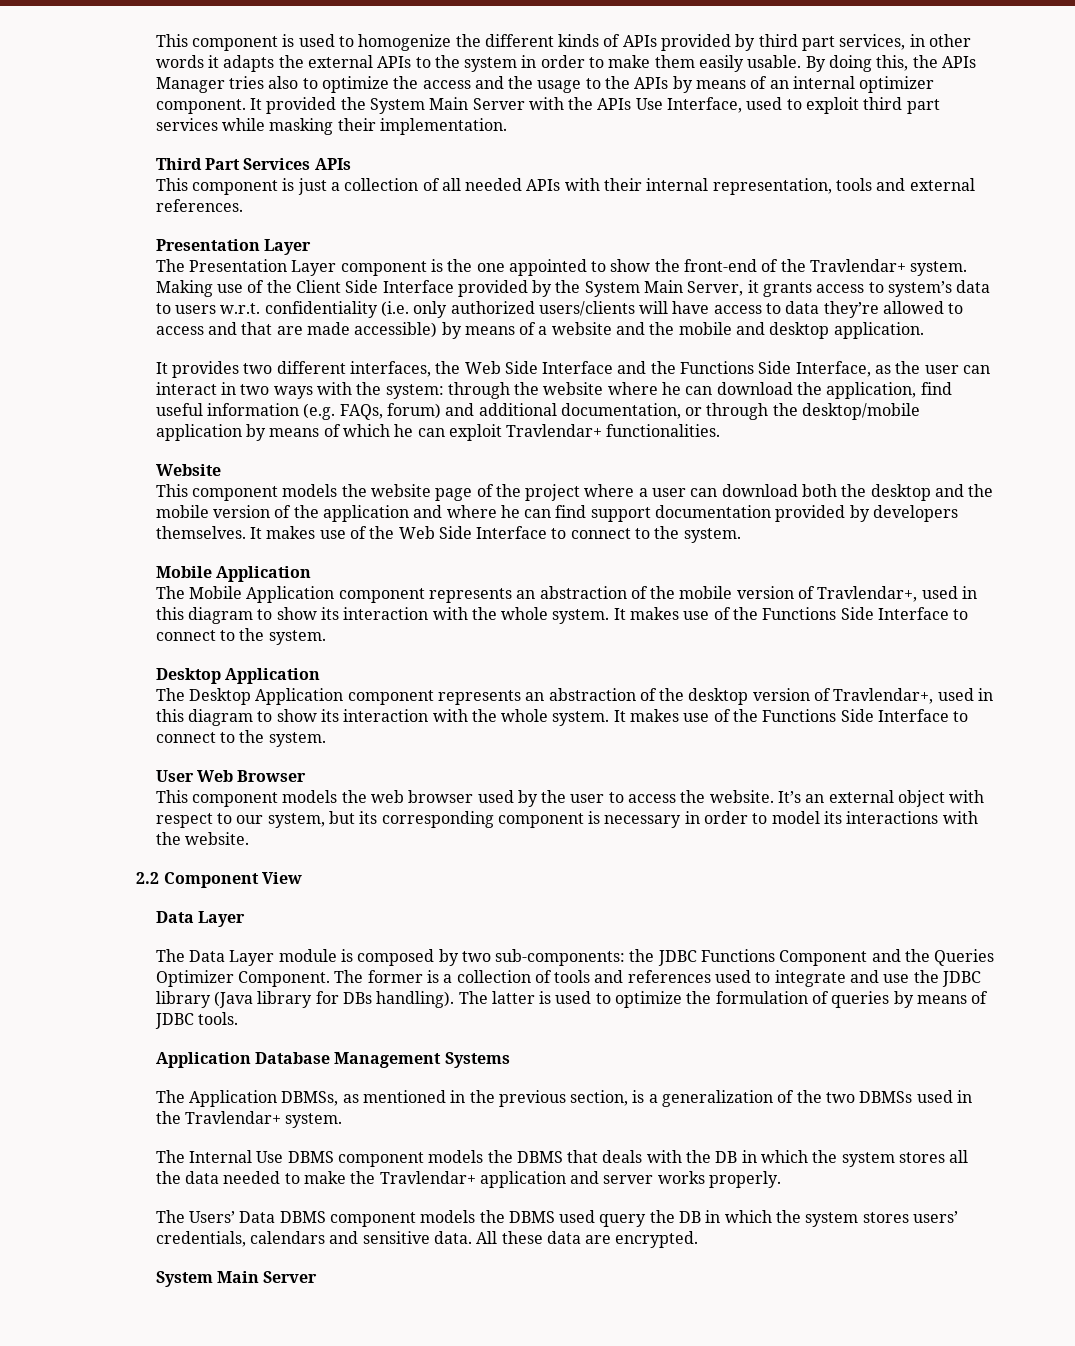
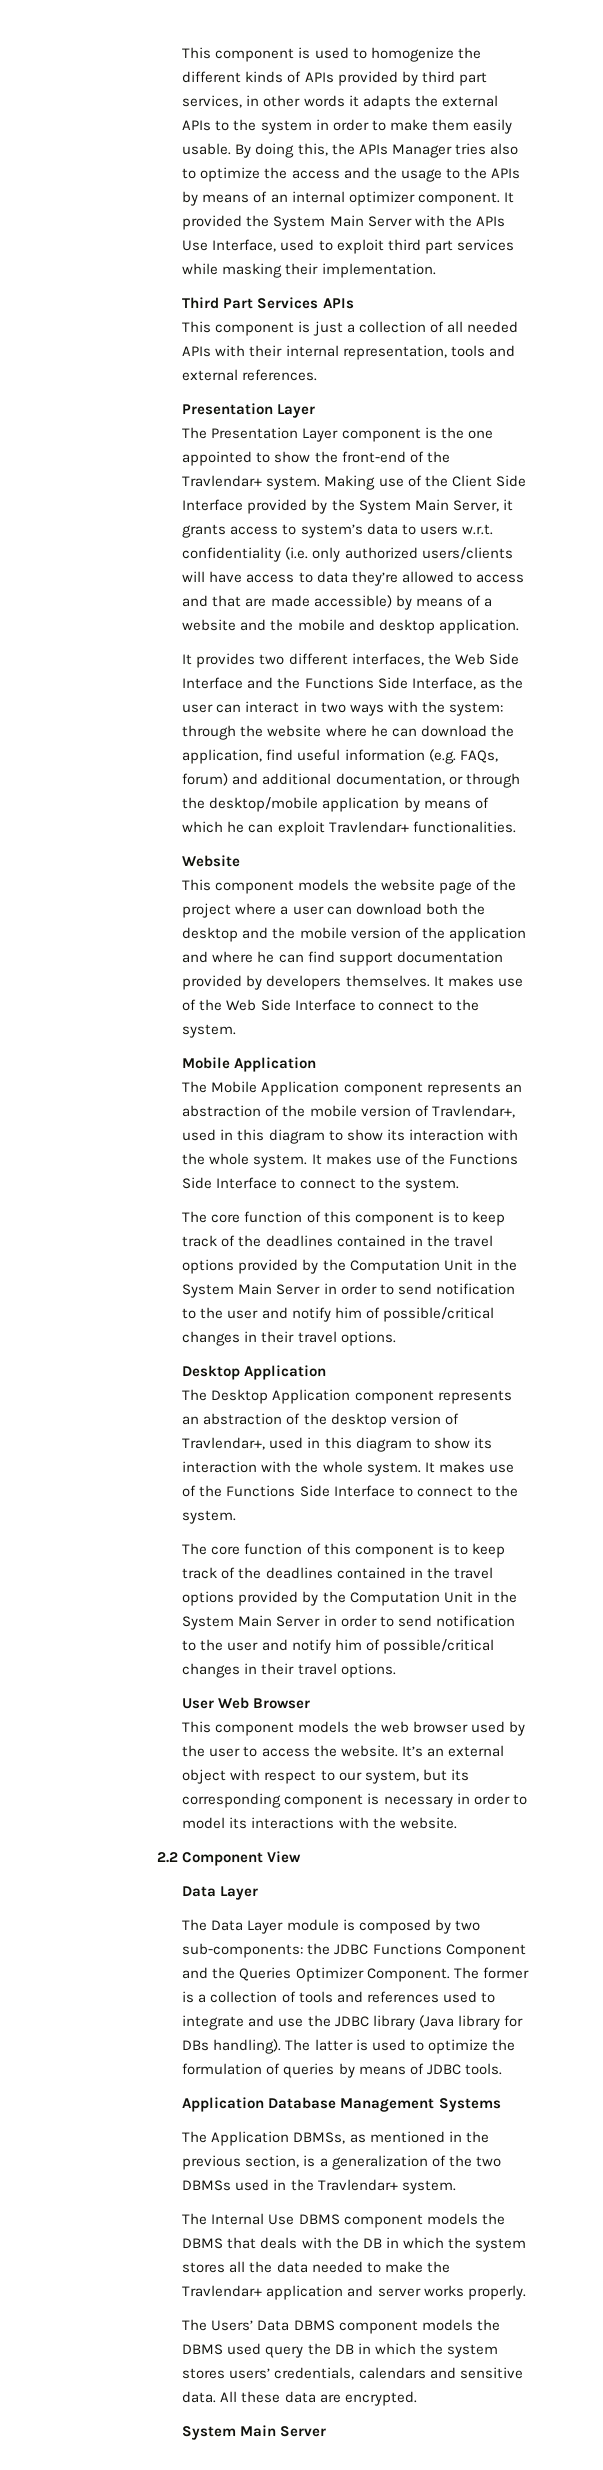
  The Mobile Application component represents an abstraction of the mobile version of Travlendar+, used in this diagram to show its interaction with the whole system. It makes use of the Functions Side Interface to connect to the system.
+ The core function of this component is to keep track of the deadlines contained in the travel options provided by the Computation Unit in the System Main Server in order to send notification to the user and notify him of possible/critical changes in their travel options.
  The Desktop Application component represents an abstraction of the desktop version of Travlendar+, used in this diagram to show its interaction with the whole system. It makes use of the Functions Side Interface to connect to the system.
+ The core function of this component is to keep track of the deadlines contained in the travel options provided by the Computation Unit in the System Main Server in order to send notification to the user and notify him of possible/critical changes in their travel options.

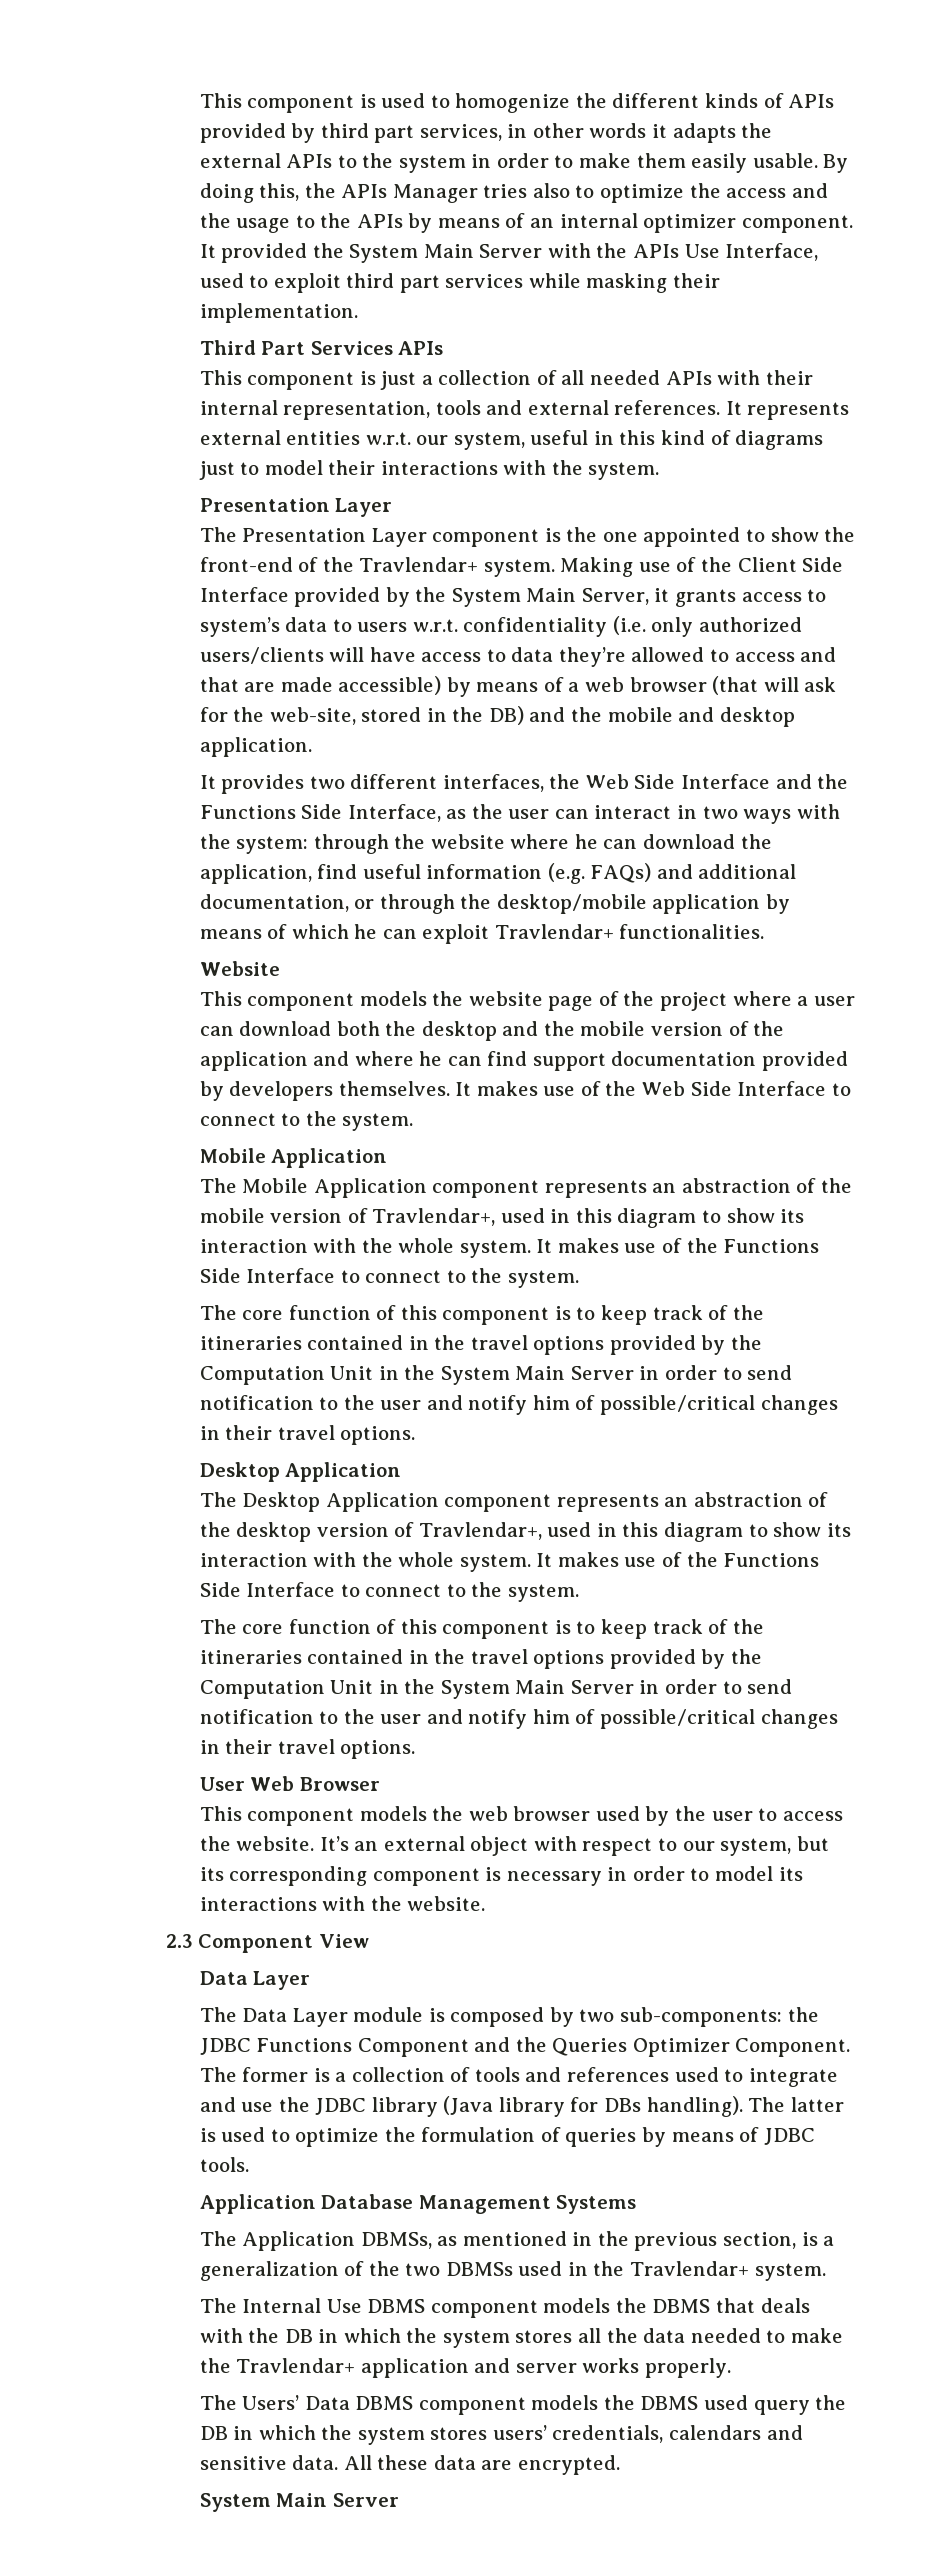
+ It represents external entities w.r.t. our system, useful in this kind of diagrams just to model their interactions with the system.
- Making use of the Client Side Interface provided by the System Main Server, it grants access to system’s data to users w.r.t. confidentiality (i.e. only authorized users/clients will have access to data they’re allowed to access and that are made accessible) by means of a website and the mobile and desktop application.
+ Making use of the Client Side Interface provided by the System Main Server, it grants access to system’s data to users w.r.t. confidentiality (i.e. only authorized users/clients will have access to data they’re allowed to access and that are made accessible) by means of a web browser (that will ask for the web-site, stored in the DB) and the mobile and desktop application.
- It provides two different interfaces, the Web Side Interface and the Functions Side Interface, as the user can interact in two ways with the system: through the website where he can download the application, find useful information (e.g. FAQs, forum) and additional documentation, or through the desktop/mobile application by means of which he can exploit Travlendar+ functionalities.
+ It provides two different interfaces, the Web Side Interface and the Functions Side Interface, as the user can interact in two ways with the system: through the website where he can download the application, find useful information (e.g. FAQs) and additional documentation, or through the desktop/mobile application by means of which he can exploit Travlendar+ functionalities.
  The Mobile Application component represents an abstraction of the mobile version of Travlendar+, used in this diagram to show its interaction with the whole system. It makes use of the Functions Side Interface to connect to the system.
- The core function of this component is to keep track of the deadlines contained in the travel options provided by the Computation Unit in the System Main Server in order to send notification to the user and notify him of possible/critical changes in their travel options.
+ The core function of this component is to keep track of the itineraries contained in the travel options provided by the Computation Unit in the System Main Server in order to send notification to the user and notify him of possible/critical changes in their travel options.
  The Desktop Application component represents an abstraction of the desktop version of Travlendar+, used in this diagram to show its interaction with the whole system. It makes use of the Functions Side Interface to connect to the system.
- The core function of this component is to keep track of the deadlines contained in the travel options provided by the Computation Unit in the System Main Server in order to send notification to the user and notify him of possible/critical changes in their travel options.
+ The core function of this component is to keep track of the itineraries contained in the travel options provided by the Computation Unit in the System Main Server in order to send notification to the user and notify him of possible/critical changes in their travel options.
- 2.2 Component View
+ 2.3 Component View

